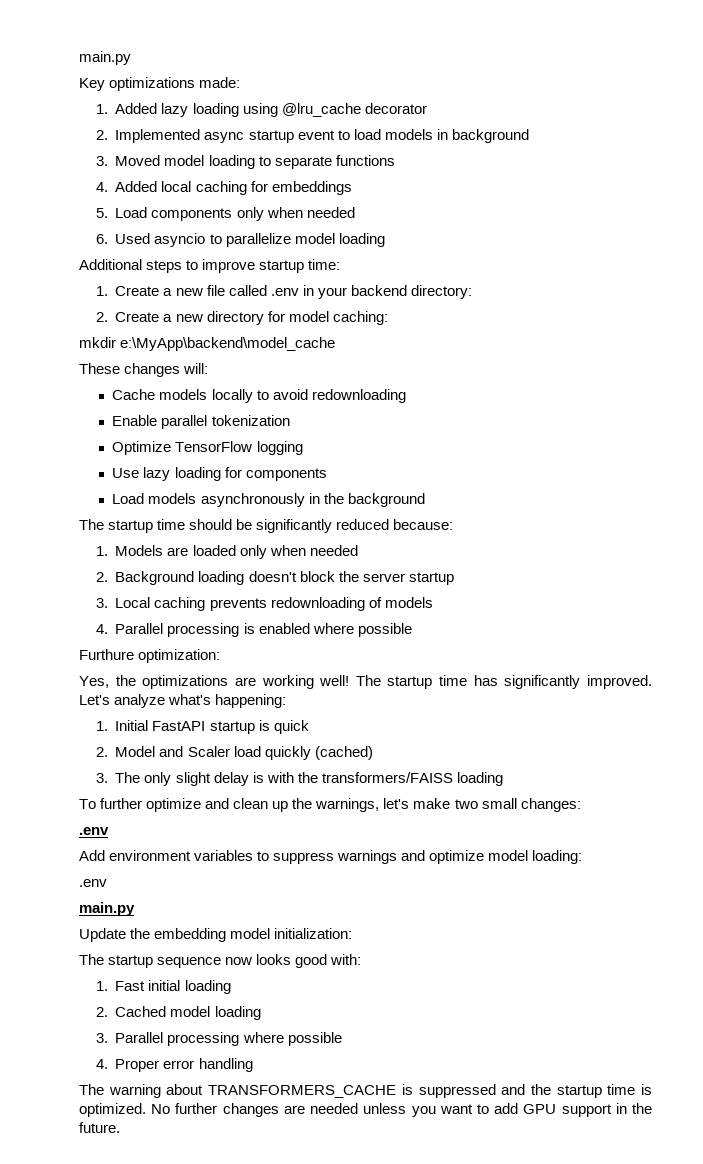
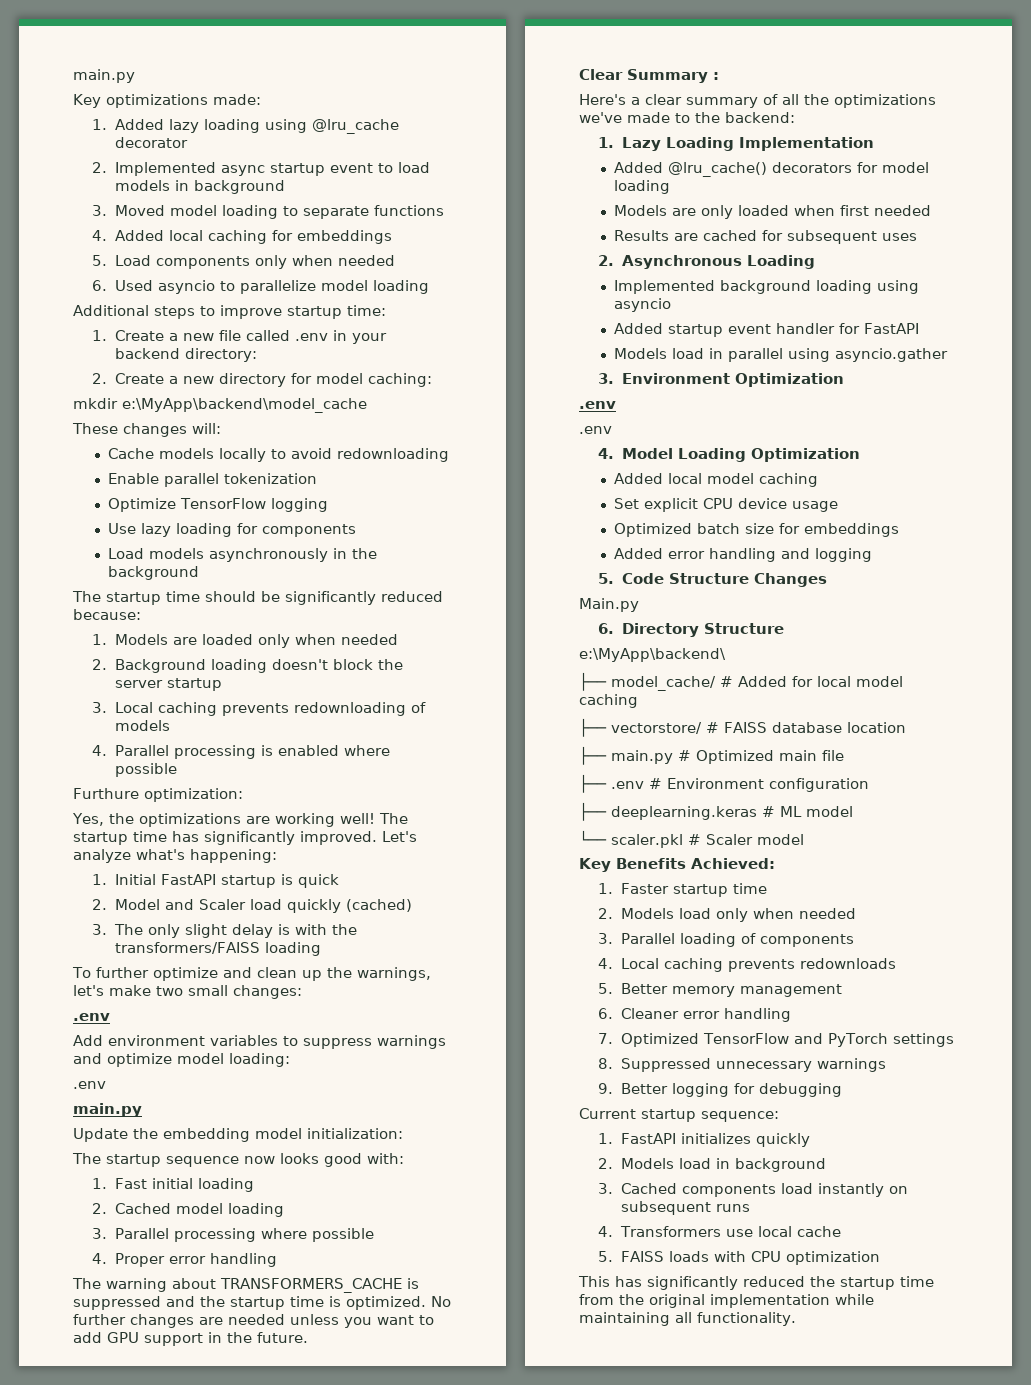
+ Clear Summary :
+ Here's a clear summary of all the optimizations we've made to the backend:
+ 1. Lazy Loading Implementation
+ Added @lru_cache() decorators for model loading
+ Models are only loaded when first needed
+ Results are cached for subsequent uses
+ 2. Asynchronous Loading
+ Implemented background loading using asyncio
+ Added startup event handler for FastAPI
+ Models load in parallel using asyncio.gather
+ 3. Environment Optimization
+ .env
+ .env
+ 4. Model Loading Optimization
+ Added local model caching
+ Set explicit CPU device usage
+ Optimized batch size for embeddings
+ Added error handling and logging
+ 5. Code Structure Changes
+ Main.py
+ 6. Directory Structure
+ e:\MyApp\backend\
+ ├── model_cache/ # Added for local model caching
+ ├── vectorstore/ # FAISS database location
+ ├── main.py # Optimized main file
+ ├── .env # Environment configuration
+ ├── deeplearning.keras # ML model
+ └── scaler.pkl # Scaler model
+ Key Benefits Achieved:
+ 1. Faster startup time
+ 2. Models load only when needed
+ 3. Parallel loading of components
+ 4. Local caching prevents redownloads
+ 5. Better memory management
+ 6. Cleaner error handling
+ 7. Optimized TensorFlow and PyTorch settings
+ 8. Suppressed unnecessary warnings
+ 9. Better logging for debugging
+ Current startup sequence:
+ 1. FastAPI initializes quickly
+ 2. Models load in background
+ 3. Cached components load instantly on subsequent runs
+ 4. Transformers use local cache
+ 5. FAISS loads with CPU optimization
+ This has significantly reduced the startup time from the original implementation while maintaining all functionality.

